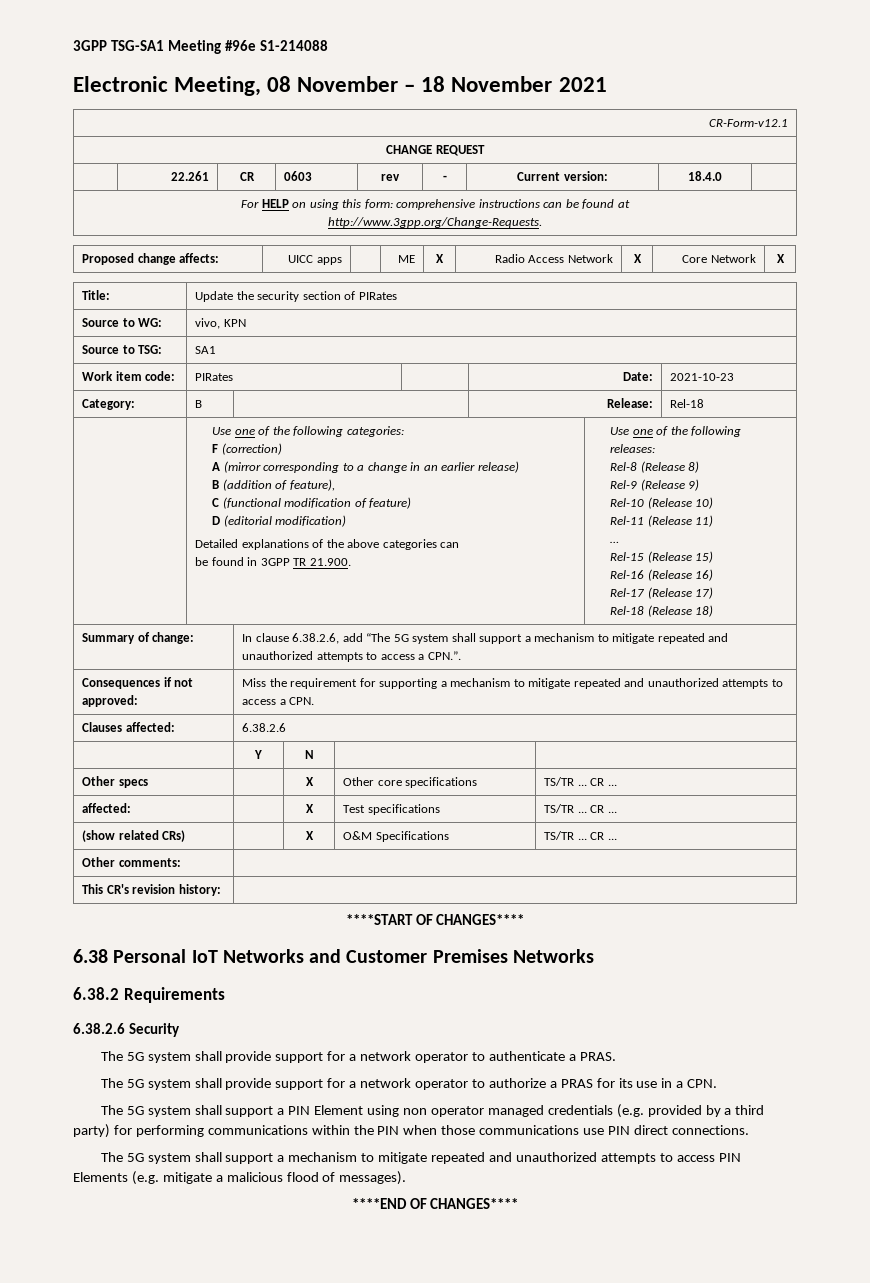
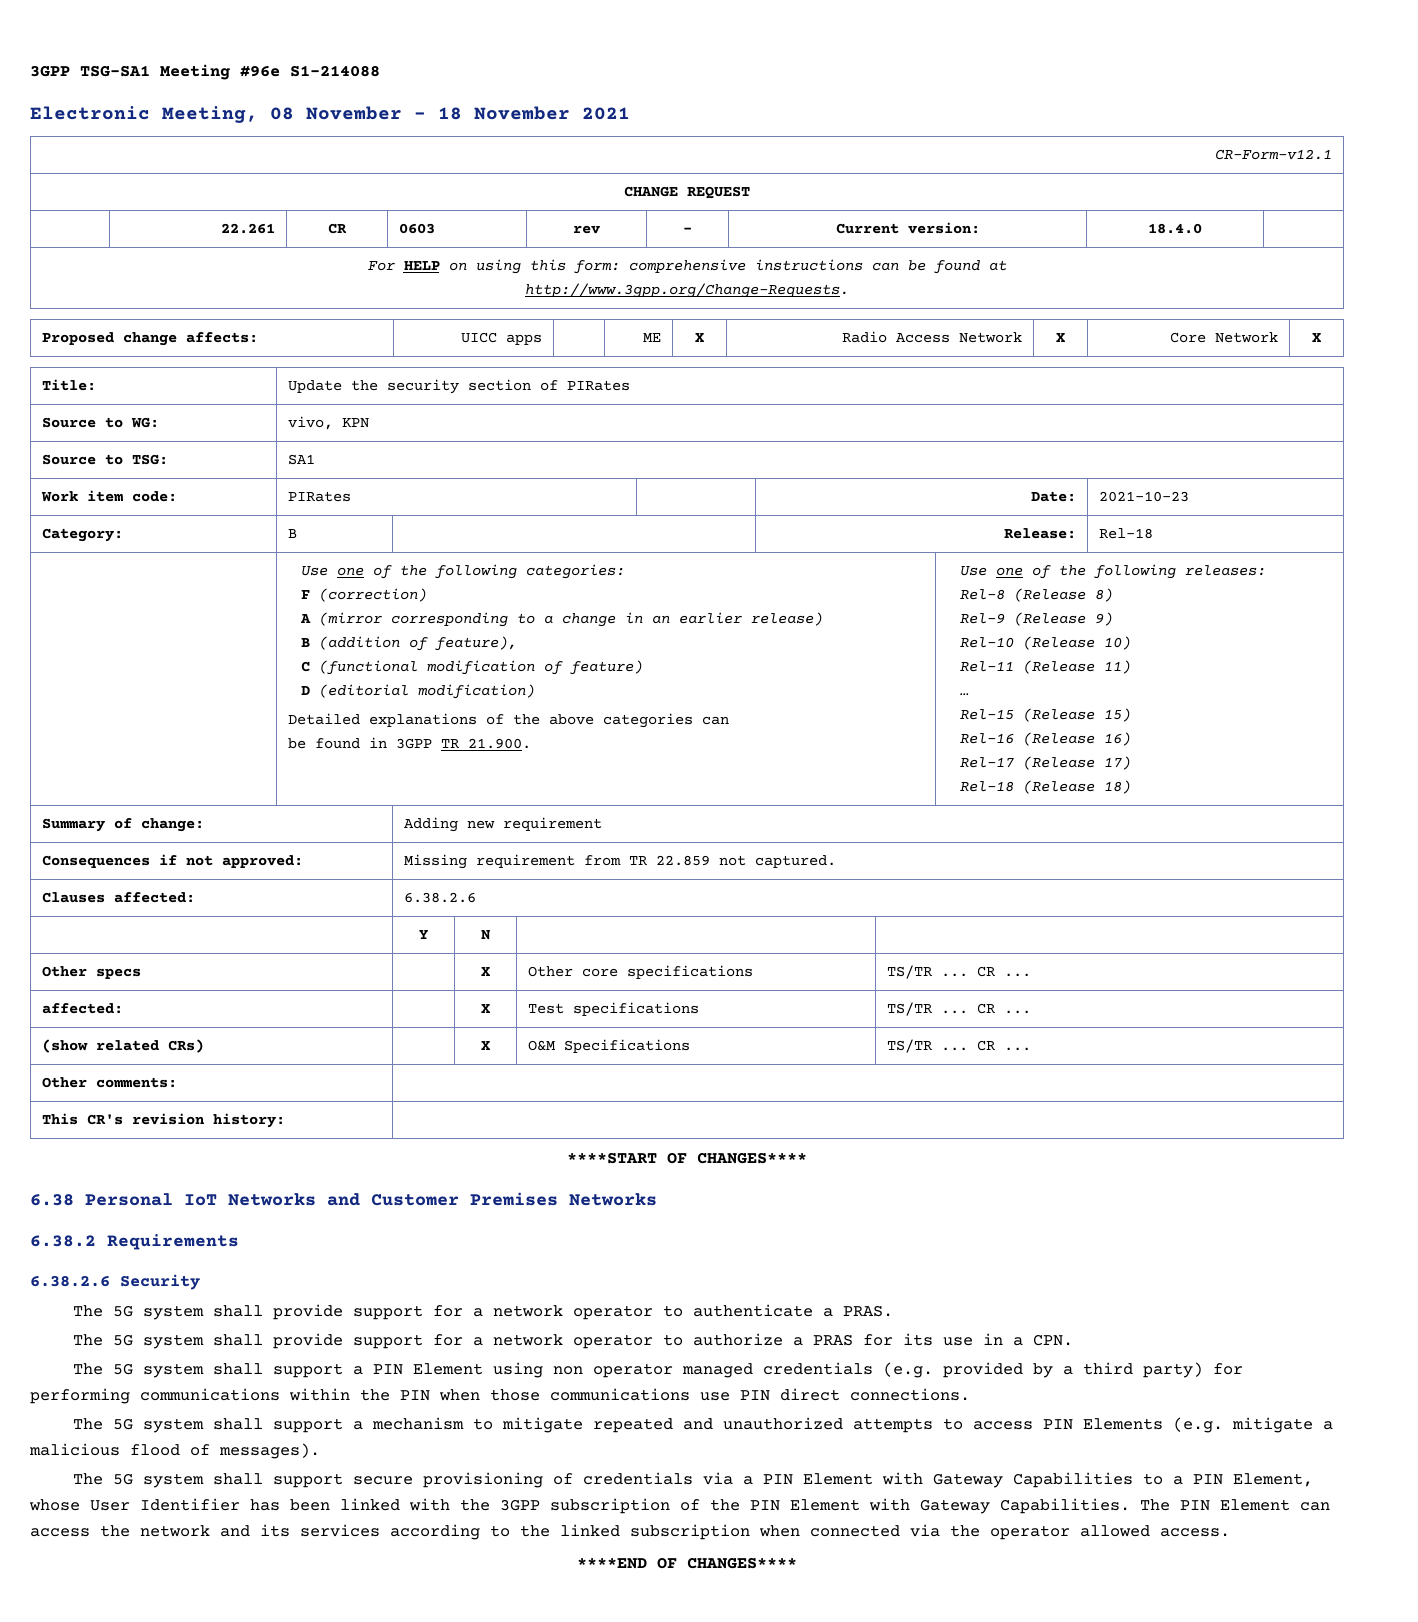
- Summary of change: | In clause 6.38.2.6, add “The 5G system shall support a mechanism to mitigate repeated and unauthorized attempts to access a CPN.”.
- Consequences if not approved: | Miss the requirement for supporting a mechanism to mitigate repeated and unauthorized attempts to access a CPN.
+ Summary of change: | Adding new requirement
+ Consequences if not approved: | Missing requirement from TR 22.859 not captured.
+ The 5G system shall support secure provisioning of credentials via a PIN Element with Gateway Capabilities to a PIN Element, whose User Identifier has been linked with the 3GPP subscription of the PIN Element with Gateway Capabilities. The PIN Element can access the network and its services according to the linked subscription when connected via the operator allowed access.

